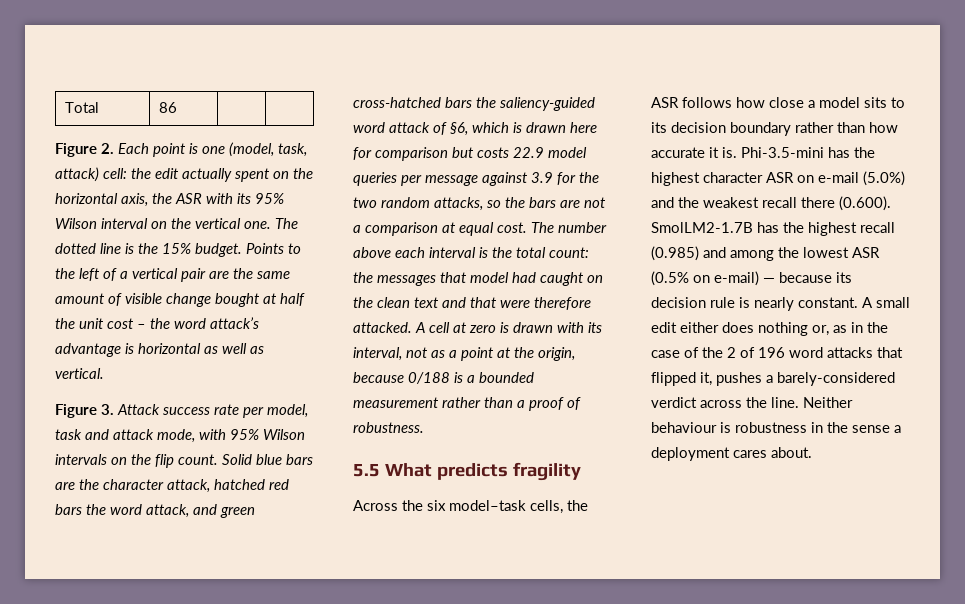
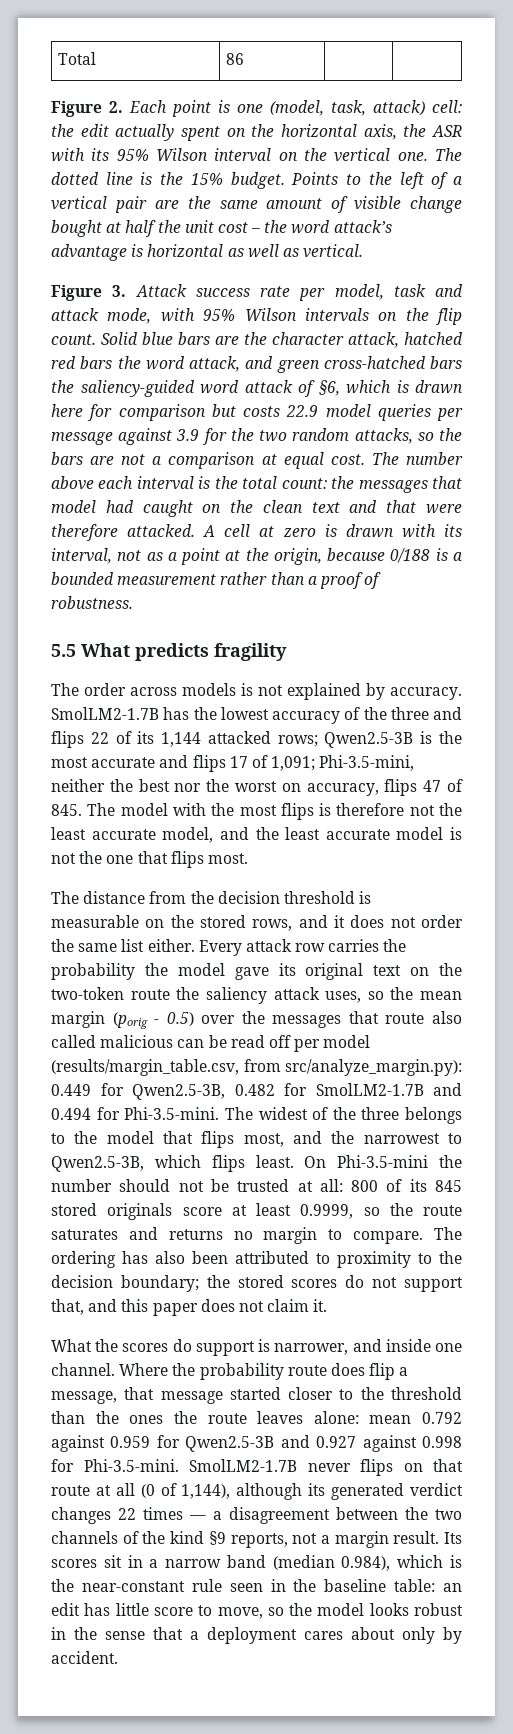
- Across the six model–task cells, the ASR follows how close a model sits to its decision boundary rather than how accurate it is. Phi-3.5-mini has the highest character ASR on e-mail (5.0%) and the weakest recall there (0.600). SmolLM2-1.7B has the highest recall (0.985) and among the lowest ASR (0.5% on e-mail) — because its decision rule is nearly constant. A small edit either does nothing or, as in the case of the 2 of 196 word attacks that flipped it, pushes a barely-considered verdict across the line. Neither behaviour is robustness in the sense a deployment cares about.
+ The order across models is not explained by accuracy. SmolLM2-1.7B has the lowest accuracy of the three and flips 22 of its 1,144 attacked rows; Qwen2.5-3B is the most accurate and flips 17 of 1,091; Phi-3.5-mini, neither the best nor the worst on accuracy, flips 47 of 845. The model with the most flips is therefore not the least accurate model, and the least accurate model is not the one that flips most.
+ The distance from the decision threshold is measurable on the stored rows, and it does not order the same list either. Every attack row carries the probability the model gave its original text on the two-token route the saliency attack uses, so the mean margin (porig - 0.5) over the messages that route also called malicious can be read off per model (results/margin_table.csv, from src/analyze_margin.py): 0.449 for Qwen2.5-3B, 0.482 for SmolLM2-1.7B and 0.494 for Phi-3.5-mini. The widest of the three belongs to the model that flips most, and the narrowest to Qwen2.5-3B, which flips least. On Phi-3.5-mini the number should not be trusted at all: 800 of its 845 stored originals score at least 0.9999, so the route saturates and returns no margin to compare. The ordering has also been attributed to proximity to the decision boundary; the stored scores do not support that, and this paper does not claim it.
+ What the scores do support is narrower, and inside one channel. Where the probability route does flip a message, that message started closer to the threshold than the ones the route leaves alone: mean 0.792 against 0.959 for Qwen2.5-3B and 0.927 against 0.998 for Phi-3.5-mini. SmolLM2-1.7B never flips on that route at all (0 of 1,144), although its generated verdict changes 22 times — a disagreement between the two channels of the kind §9 reports, not a margin result. Its scores sit in a narrow band (median 0.984), which is the near-constant rule seen in the baseline table: an edit has little score to move, so the model looks robust in the sense that a deployment cares about only by accident.

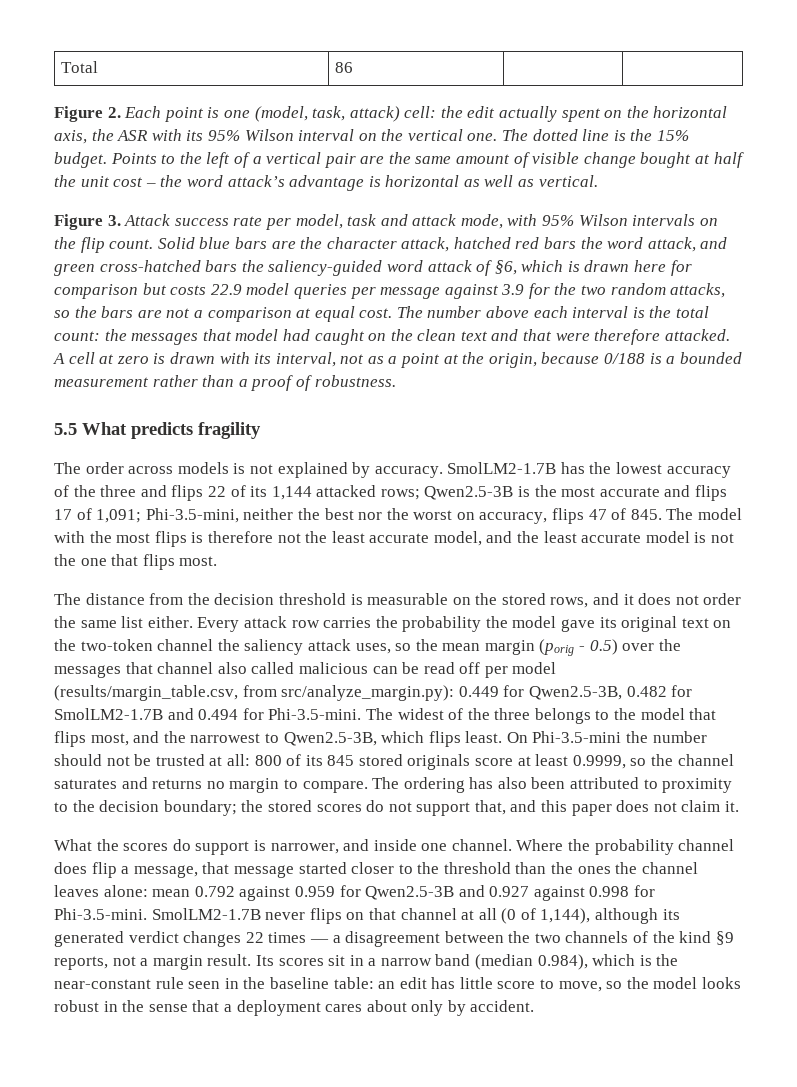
- Every attack row carries the probability the model gave its original text on the two-token route the saliency attack uses, so the mean margin (porig - 0.5) over the messages that route also called malicious can be read off per model (results/margin_table.csv, from src/analyze_margin.py):
+ Every attack row carries the probability the model gave its original text on the two-token channel the saliency attack uses, so the mean margin (porig - 0.5) over the messages that channel also called malicious can be read off per model (results/margin_table.csv, from src/analyze_margin.py):
- On Phi-3.5-mini the number should not be trusted at all: 800 of its 845 stored originals score at least 0.9999, so the route saturates and returns no margin to compare.
+ On Phi-3.5-mini the number should not be trusted at all: 800 of its 845 stored originals score at least 0.9999, so the channel saturates and returns no margin to compare.
- Where the probability route does flip a message, that message started closer to the threshold than the ones the route leaves alone:
+ Where the probability channel does flip a message, that message started closer to the threshold than the ones the channel leaves alone:
- mean 0.792 against 0.959 for Qwen2.5-3B and 0.927 against 0.998 for Phi-3.5-mini. SmolLM2-1.7B never flips on that route at all (0 of 1,144), although its generated verdict changes 22 times — a disagreement between the two channels of the kind §9 reports, not a margin result.
+ mean 0.792 against 0.959 for Qwen2.5-3B and 0.927 against 0.998 for Phi-3.5-mini. SmolLM2-1.7B never flips on that channel at all (0 of 1,144), although its generated verdict changes 22 times — a disagreement between the two channels of the kind §9 reports, not a margin result.

